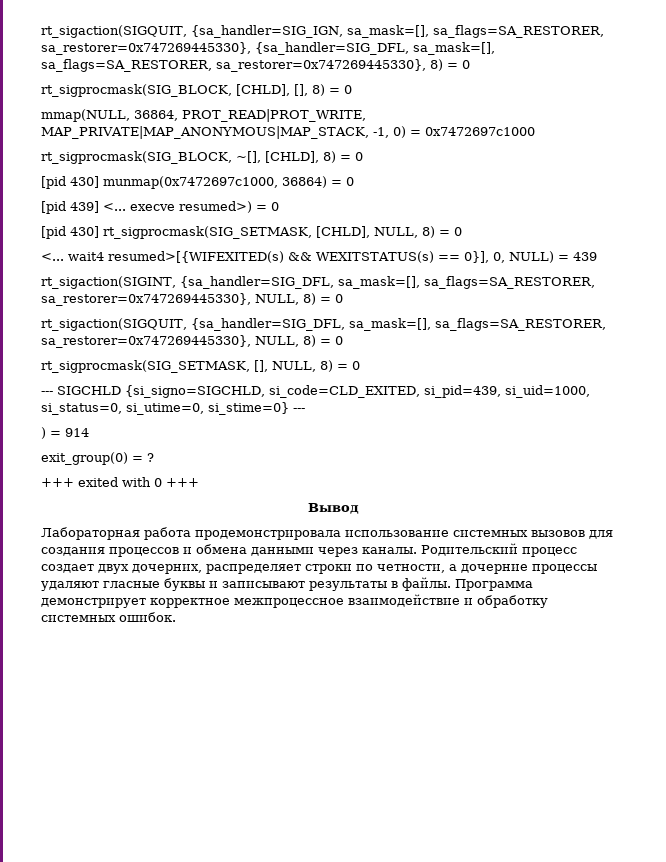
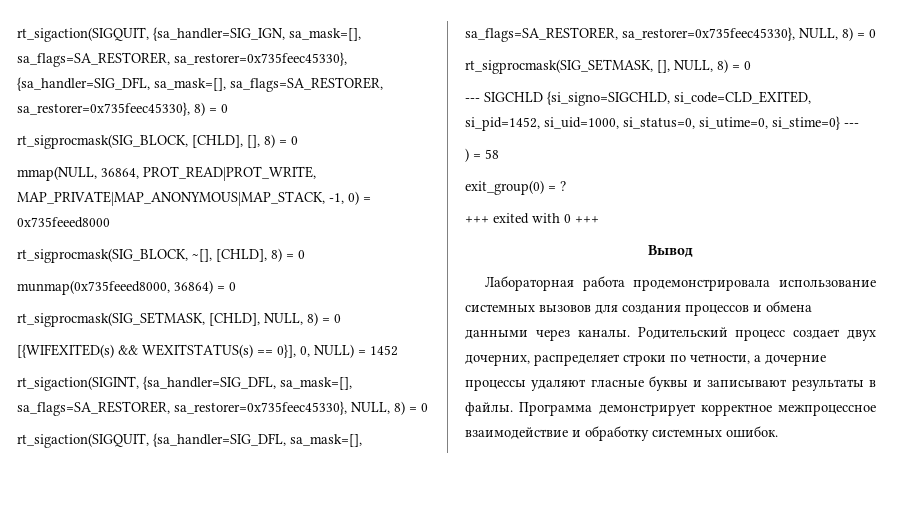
- rt_sigaction(SIGQUIT, {sa_handler=SIG_IGN, sa_mask=[], sa_flags=SA_RESTORER, sa_restorer=0x747269445330}, {sa_handler=SIG_DFL, sa_mask=[], sa_flags=SA_RESTORER, sa_restorer=0x747269445330}, 8) = 0
+ rt_sigaction(SIGQUIT, {sa_handler=SIG_IGN, sa_mask=[], sa_flags=SA_RESTORER, sa_restorer=0x735feec45330}, {sa_handler=SIG_DFL, sa_mask=[], sa_flags=SA_RESTORER, sa_restorer=0x735feec45330}, 8) = 0
- mmap(NULL, 36864, PROT_READ|PROT_WRITE, MAP_PRIVATE|MAP_ANONYMOUS|MAP_STACK, -1, 0) = 0x7472697c1000
+ mmap(NULL, 36864, PROT_READ|PROT_WRITE, MAP_PRIVATE|MAP_ANONYMOUS|MAP_STACK, -1, 0) = 0x735feeed8000
- [pid 430] munmap(0x7472697c1000, 36864) = 0
+ munmap(0x735feeed8000, 36864) = 0
- [pid 439] <... execve resumed>) = 0
- [pid 430] rt_sigprocmask(SIG_SETMASK, [CHLD], NULL, 8) = 0
+ rt_sigprocmask(SIG_SETMASK, [CHLD], NULL, 8) = 0
- <... wait4 resumed>[{WIFEXITED(s) && WEXITSTATUS(s) == 0}], 0, NULL) = 439
+ [{WIFEXITED(s) && WEXITSTATUS(s) == 0}], 0, NULL) = 1452
- rt_sigaction(SIGINT, {sa_handler=SIG_DFL, sa_mask=[], sa_flags=SA_RESTORER, sa_restorer=0x747269445330}, NULL, 8) = 0
+ rt_sigaction(SIGINT, {sa_handler=SIG_DFL, sa_mask=[], sa_flags=SA_RESTORER, sa_restorer=0x735feec45330}, NULL, 8) = 0
- rt_sigaction(SIGQUIT, {sa_handler=SIG_DFL, sa_mask=[], sa_flags=SA_RESTORER, sa_restorer=0x747269445330}, NULL, 8) = 0
+ rt_sigaction(SIGQUIT, {sa_handler=SIG_DFL, sa_mask=[], sa_flags=SA_RESTORER, sa_restorer=0x735feec45330}, NULL, 8) = 0
- --- SIGCHLD {si_signo=SIGCHLD, si_code=CLD_EXITED, si_pid=439, si_uid=1000, si_status=0, si_utime=0, si_stime=0} ---
+ --- SIGCHLD {si_signo=SIGCHLD, si_code=CLD_EXITED, si_pid=1452, si_uid=1000, si_status=0, si_utime=0, si_stime=0} ---
- ) = 914
+ ) = 58

